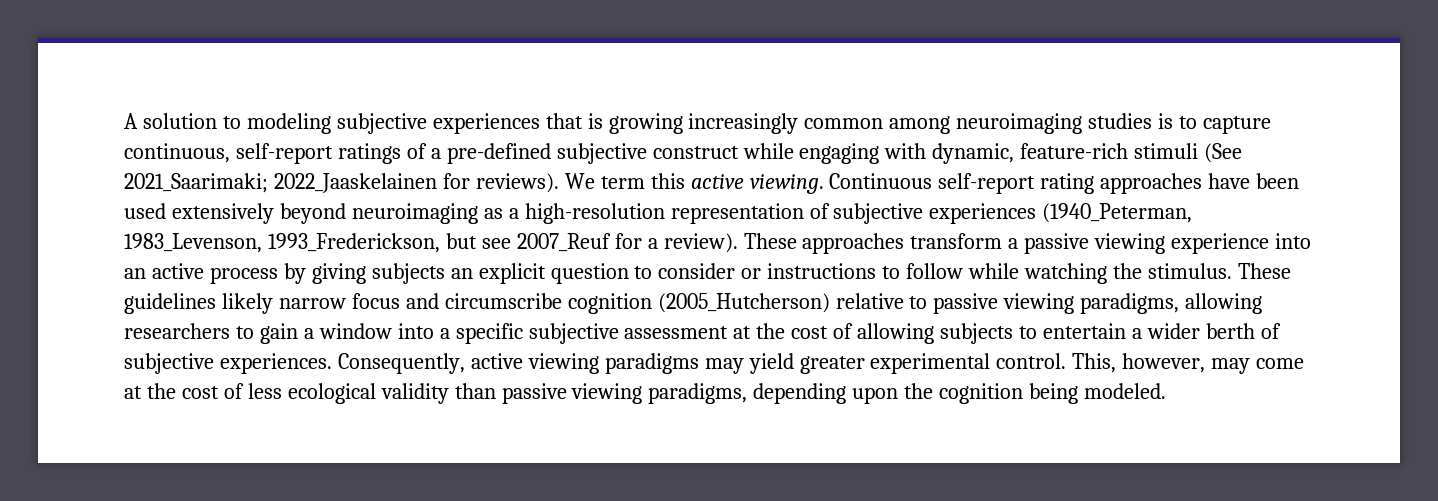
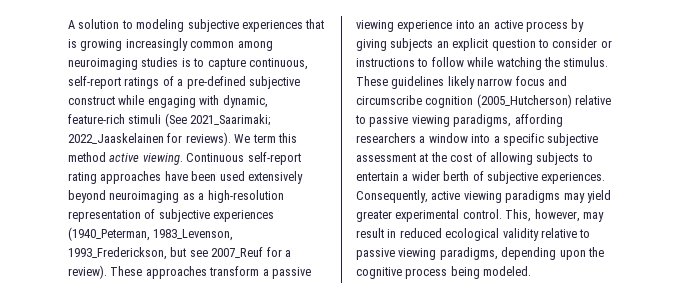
- We term this active viewing.
+ We term this method active viewing.
- These guidelines likely narrow focus and circumscribe cognition (2005_Hutcherson) relative to passive viewing paradigms, allowing researchers to gain a window into a specific subjective assessment at the cost of allowing subjects to entertain a wider berth of subjective experiences.
+ These guidelines likely narrow focus and circumscribe cognition (2005_Hutcherson) relative to passive viewing paradigms, affording researchers a window into a specific subjective assessment at the cost of allowing subjects to entertain a wider berth of subjective experiences.
- This, however, may come at the cost of less ecological validity than passive viewing paradigms, depending upon the cognition being modeled.
+ This, however, may result in reduced ecological validity relative to passive viewing paradigms, depending upon the cognitive process being modeled.

